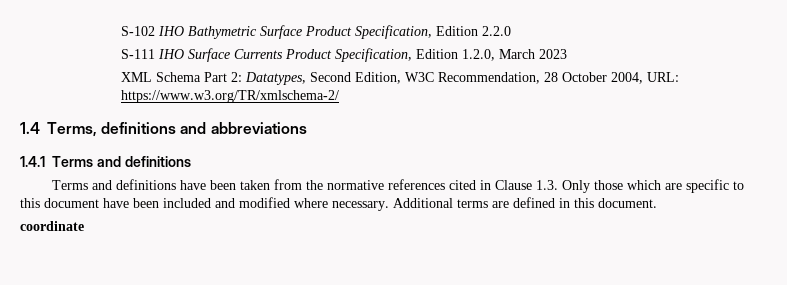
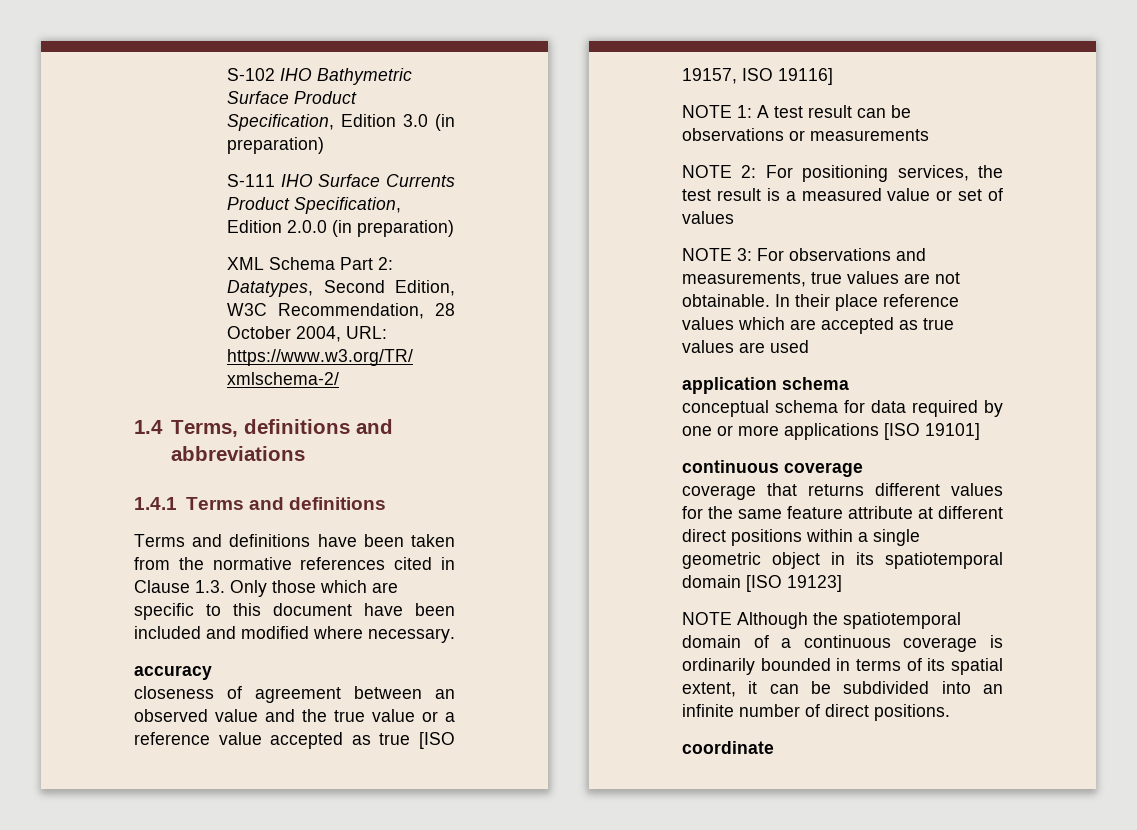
- S-102 IHO Bathymetric Surface Product Specification, Edition 2.2.0
+ S-102 IHO Bathymetric Surface Product Specification, Edition 3.0 (in preparation)
- S-111 IHO Surface Currents Product Specification, Edition 1.2.0, March 2023
+ S-111 IHO Surface Currents Product Specification, Edition 2.0.0 (in preparation)
- Terms and definitions have been taken from the normative references cited in Clause 1.3. Only those which are specific to this document have been included and modified where necessary. Additional terms are defined in this document.
+ Terms and definitions have been taken from the normative references cited in Clause 1.3. Only those which are specific to this document have been included and modified where necessary.
+ accuracy
+ closeness of agreement between an observed value and the true value or a reference value accepted as true [ISO 19157, ISO 19116]
+ NOTE 1: A test result can be observations or measurements
+ NOTE 2: For positioning services, the test result is a measured value or set of values
+ NOTE 3: For observations and measurements, true values are not obtainable. In their place reference values which are accepted as true values are used
+ application schema
+ conceptual schema for data required by one or more applications [ISO 19101]
+ continuous coverage
+ coverage that returns different values for the same feature attribute at different direct positions within a single geometric object in its spatiotemporal domain [ISO 19123]
+ NOTE Although the spatiotemporal domain of a continuous coverage is ordinarily bounded in terms of its spatial extent, it can be subdivided into an infinite number of direct positions.

